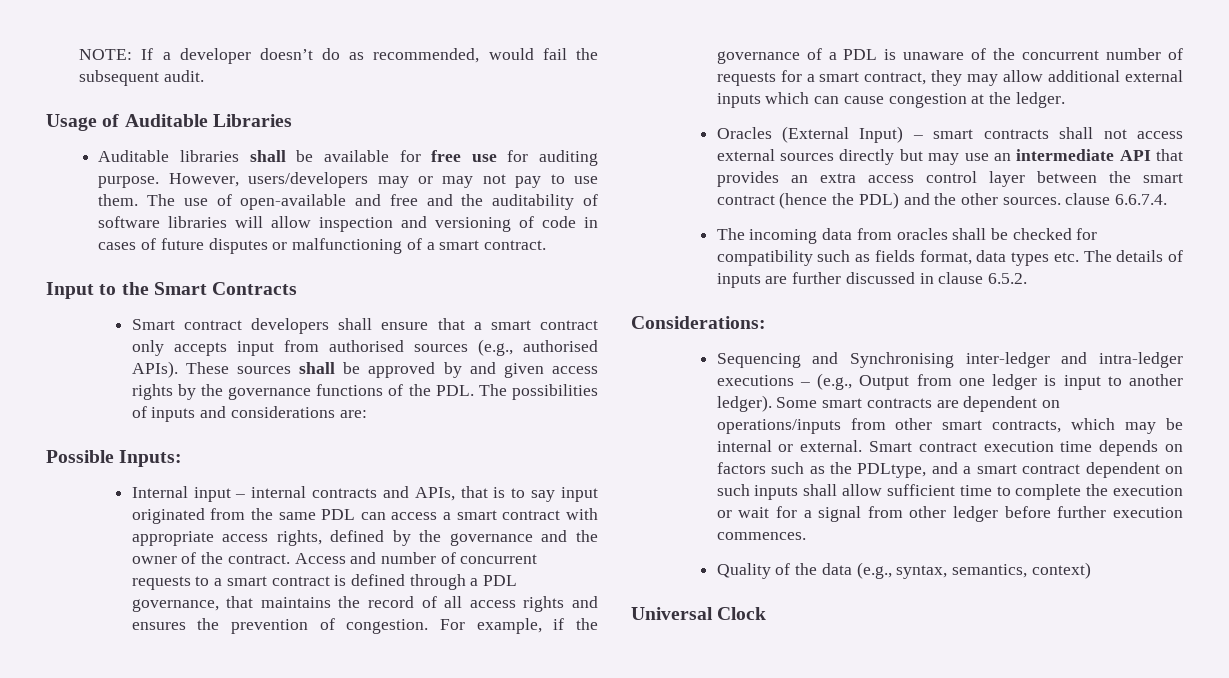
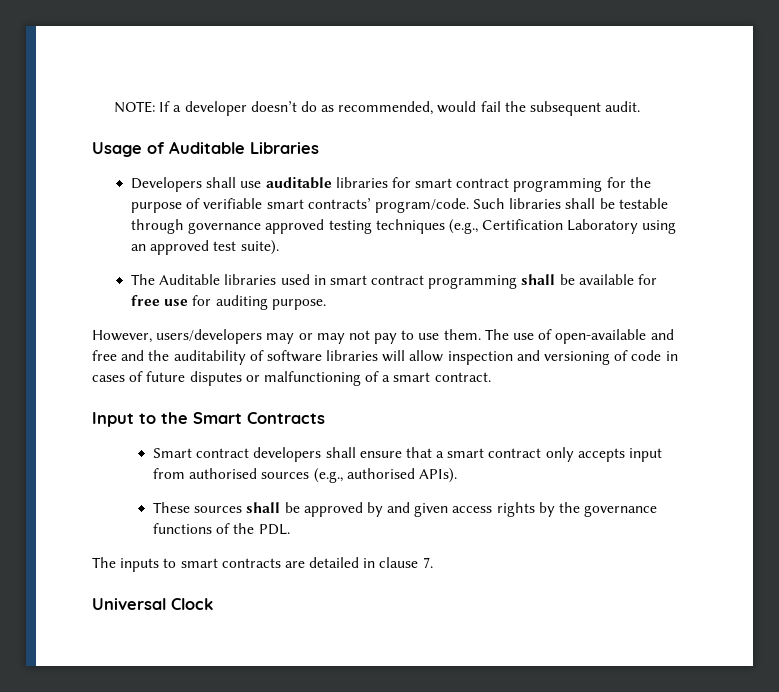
- Auditable libraries shall be available for free use for auditing purpose. However, users/developers may or may not pay to use them.
+ Developers shall use auditable libraries for smart contract programming for the purpose of verifiable smart contracts’ program/code. Such libraries shall be testable through governance approved testing techniques (e.g., Certification Laboratory using an approved test suite).
+ The Auditable libraries used in smart contract programming shall be available for free use for auditing purpose.
+ However, users/developers may or may not pay to use them.
- Smart contract developers shall ensure that a smart contract only accepts input from authorised sources (e.g., authorised APIs). These sources shall be approved by and given access rights by the governance functions of the PDL. The possibilities of inputs and considerations are:
- Possible Inputs:
- Internal input – internal contracts and APIs, that is to say input originated from the same PDL can access a smart contract with appropriate access rights, defined by the governance and the owner of the contract. Access and number of concurrent requests to a smart contract is defined through a PDL governance, that maintains the record of all access rights and ensures the prevention of congestion. For example, if the governance of a PDL is unaware of the concurrent number of requests for a smart contract, they may allow additional external inputs which can cause congestion at the ledger.
- Oracles (External Input) – smart contracts shall not access external sources directly but may use an intermediate API that provides an extra access control layer between the smart contract (hence the PDL) and the other sources. clause 6.6.7.4.
- The incoming data from oracles shall be checked for compatibility such as fields format, data types etc. The details of inputs are further discussed in clause 6.5.2.
- Considerations:
- Sequencing and Synchronising inter-ledger and intra-ledger executions – (e.g., Output from one ledger is input to another ledger). Some smart contracts are dependent on operations/inputs from other smart contracts, which may be internal or external. Smart contract execution time depends on factors such as the PDLtype, and a smart contract dependent on such inputs shall allow sufficient time to complete the execution or wait for a signal from other ledger before further execution commences.
- Quality of the data (e.g., syntax, semantics, context)
+ Smart contract developers shall ensure that a smart contract only accepts input from authorised sources (e.g., authorised APIs).
+ These sources shall be approved by and given access rights by the governance functions of the PDL.
+ The inputs to smart contracts are detailed in clause 7.

